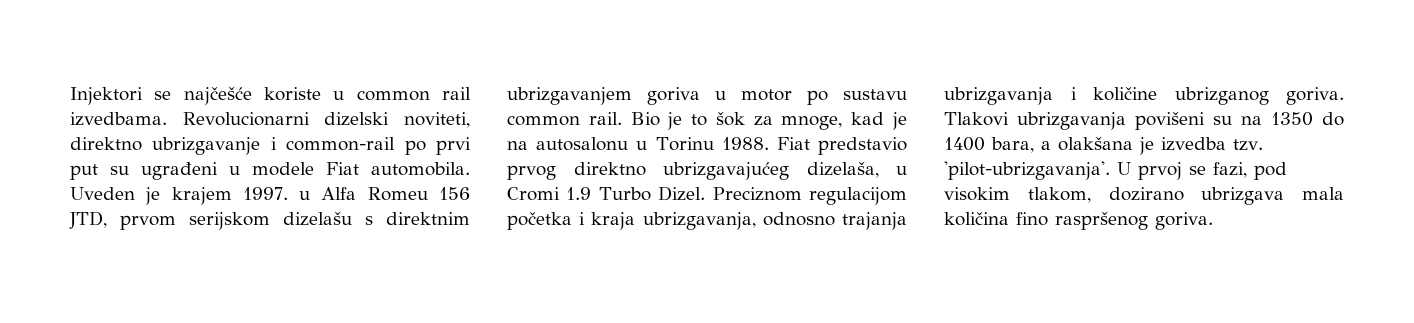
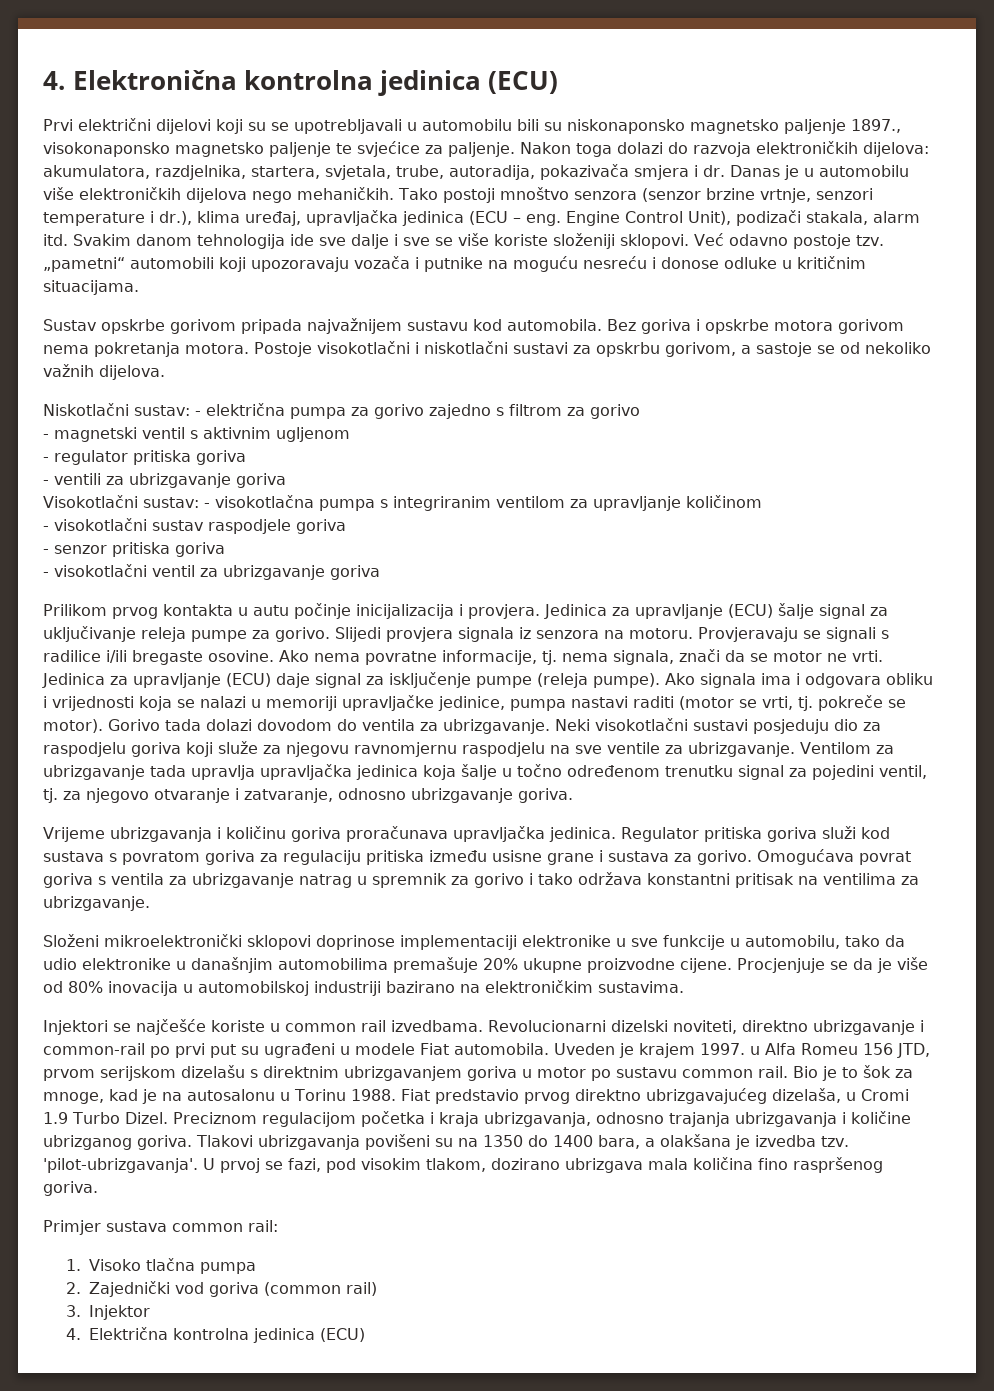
+ 4. Elektronična kontrolna jedinica (ECU)
+ Prvi električni dijelovi koji su se upotrebljavali u automobilu bili su niskonaponsko magnetsko paljenje 1897., visokonaponsko magnetsko paljenje te svjećice za paljenje. Nakon toga dolazi do razvoja elektroničkih dijelova: akumulatora, razdjelnika, startera, svjetala, trube, autoradija, pokazivača smjera i dr. Danas je u automobilu više elektroničkih dijelova nego mehaničkih. Tako postoji mnoštvo senzora (senzor brzine vrtnje, senzori temperature i dr.), klima uređaj, upravljačka jedinica (ECU – eng. Engine Control Unit), podizači stakala, alarm itd. Svakim danom tehnologija ide sve dalje i sve se više koriste složeniji sklopovi. Već odavno postoje tzv. „pametni“ automobili koji upozoravaju vozača i putnike na moguću nesreću i donose odluke u kritičnim situacijama.
+ Sustav opskrbe gorivom pripada najvažnijem sustavu kod automobila. Bez goriva i opskrbe motora gorivom nema pokretanja motora. Postoje visokotlačni i niskotlačni sustavi za opskrbu gorivom, a sastoje se od nekoliko važnih dijelova.
+ Niskotlačni sustav: - električna pumpa za gorivo zajedno s filtrom za gorivo
+ - magnetski ventil s aktivnim ugljenom
+ - regulator pritiska goriva
+ - ventili za ubrizgavanje goriva
+ Visokotlačni sustav: - visokotlačna pumpa s integriranim ventilom za upravljanje količinom
+ - visokotlačni sustav raspodjele goriva
+ - senzor pritiska goriva
+ - visokotlačni ventil za ubrizgavanje goriva
+ Prilikom prvog kontakta u autu počinje inicijalizacija i provjera. Jedinica za upravljanje (ECU) šalje signal za uključivanje releja pumpe za gorivo. Slijedi provjera signala iz senzora na motoru. Provjeravaju se signali s radilice i/ili bregaste osovine. Ako nema povratne informacije, tj. nema signala, znači da se motor ne vrti. Jedinica za upravljanje (ECU) daje signal za isključenje pumpe (releja pumpe). Ako signala ima i odgovara obliku i vrijednosti koja se nalazi u memoriji upravljačke jedinice, pumpa nastavi raditi (motor se vrti, tj. pokreče se motor). Gorivo tada dolazi dovodom do ventila za ubrizgavanje. Neki visokotlačni sustavi posjeduju dio za raspodjelu goriva koji služe za njegovu ravnomjernu raspodjelu na sve ventile za ubrizgavanje. Ventilom za ubrizgavanje tada upravlja upravljačka jedinica koja šalje u točno određenom trenutku signal za pojedini ventil, tj. za njegovo otvaranje i zatvaranje, odnosno ubrizgavanje goriva.
+ Vrijeme ubrizgavanja i količinu goriva proračunava upravljačka jedinica. Regulator pritiska goriva služi kod sustava s povratom goriva za regulaciju pritiska između usisne grane i sustava za gorivo. Omogućava povrat goriva s ventila za ubrizgavanje natrag u spremnik za gorivo i tako održava konstantni pritisak na ventilima za ubrizgavanje.
+ Složeni mikroelektronički sklopovi doprinose implementaciji elektronike u sve funkcije u automobilu, tako da udio elektronike u današnjim automobilima premašuje 20% ukupne proizvodne cijene. Procjenjuje se da je više od 80% inovacija u automobilskoj industriji bazirano na elektroničkim sustavima.
+ Primjer sustava common rail:
+ 1. Visoko tlačna pumpa
+ 2. Zajednički vod goriva (common rail)
+ 3. Injektor
+ 4. Električna kontrolna jedinica (ECU)

